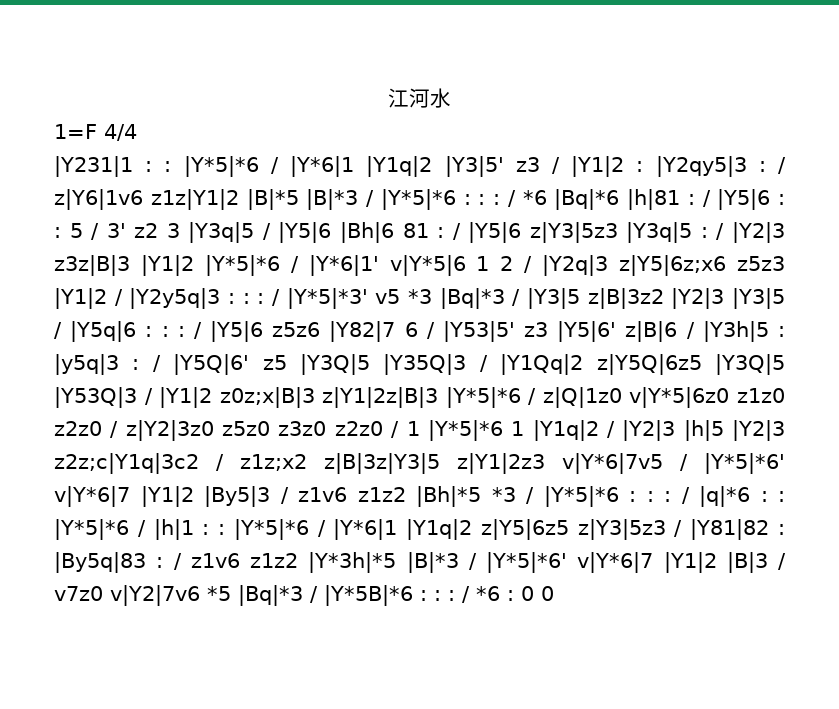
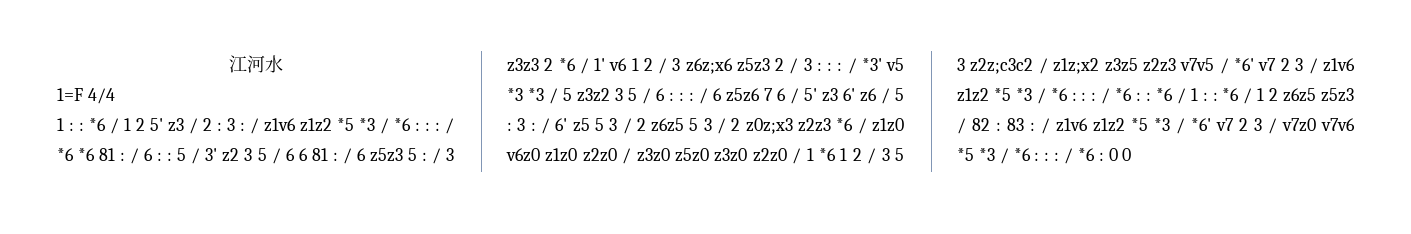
- |Y231|1 : : |Y*5|*6 / |Y*6|1 |Y1q|2 |Y3|5' z3 / |Y1|2 : |Y2qy5|3 : / z|Y6|1v6 z1z|Y1|2 |B|*5 |B|*3 / |Y*5|*6 : : : / *6 |Bq|*6 |h|81 : / |Y5|6 : : 5 / 3' z2 3 |Y3q|5 / |Y5|6 |Bh|6 81 : / |Y5|6 z|Y3|5z3 |Y3q|5 : / |Y2|3 z3z|B|3 |Y1|2 |Y*5|*6 / |Y*6|1' v|Y*5|6 1 2 / |Y2q|3 z|Y5|6z;x6 z5z3 |Y1|2 / |Y2y5q|3 : : : / |Y*5|*3' v5 *3 |Bq|*3 / |Y3|5 z|B|3z2 |Y2|3 |Y3|5 / |Y5q|6 : : : / |Y5|6 z5z6 |Y82|7 6 / |Y53|5' z3 |Y5|6' z|B|6 / |Y3h|5 : |y5q|3 : / |Y5Q|6' z5 |Y3Q|5 |Y35Q|3 / |Y1Qq|2 z|Y5Q|6z5 |Y3Q|5 |Y53Q|3 / |Y1|2 z0z;x|B|3 z|Y1|2z|B|3 |Y*5|*6 / z|Q|1z0 v|Y*5|6z0 z1z0 z2z0 / z|Y2|3z0 z5z0 z3z0 z2z0 / 1 |Y*5|*6 1 |Y1q|2 / |Y2|3 |h|5 |Y2|3 z2z;c|Y1q|3c2 / z1z;x2 z|B|3z|Y3|5 z|Y1|2z3 v|Y*6|7v5 / |Y*5|*6' v|Y*6|7 |Y1|2 |By5|3 / z1v6 z1z2 |Bh|*5 *3 / |Y*5|*6 : : : / |q|*6 : : |Y*5|*6 / |h|1 : : |Y*5|*6 / |Y*6|1 |Y1q|2 z|Y5|6z5 z|Y3|5z3 / |Y81|82 : |By5q|83 : / z1v6 z1z2 |Y*3h|*5 |B|*3 / |Y*5|*6' v|Y*6|7 |Y1|2 |B|3 / v7z0 v|Y2|7v6 *5 |Bq|*3 / |Y*5B|*6 : : : / *6 : 0 0
+ 1 : : *6 / 1 2 5' z3 / 2 : 3 : / z1v6 z1z2 *5 *3 / *6 : : : / *6 *6 81 : / 6 : : 5 / 3' z2 3 5 / 6 6 81 : / 6 z5z3 5 : / 3 z3z3 2 *6 / 1' v6 1 2 / 3 z6z;x6 z5z3 2 / 3 : : : / *3' v5 *3 *3 / 5 z3z2 3 5 / 6 : : : / 6 z5z6 7 6 / 5' z3 6' z6 / 5 : 3 : / 6' z5 5 3 / 2 z6z5 5 3 / 2 z0z;x3 z2z3 *6 / z1z0 v6z0 z1z0 z2z0 / z3z0 z5z0 z3z0 z2z0 / 1 *6 1 2 / 3 5 3 z2z;c3c2 / z1z;x2 z3z5 z2z3 v7v5 / *6' v7 2 3 / z1v6 z1z2 *5 *3 / *6 : : : / *6 : : *6 / 1 : : *6 / 1 2 z6z5 z5z3 / 82 : 83 : / z1v6 z1z2 *5 *3 / *6' v7 2 3 / v7z0 v7v6 *5 *3 / *6 : : : / *6 : 0 0

